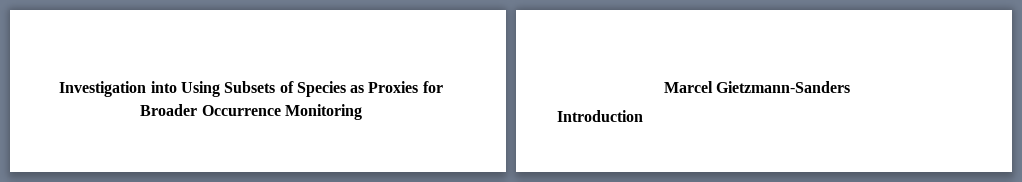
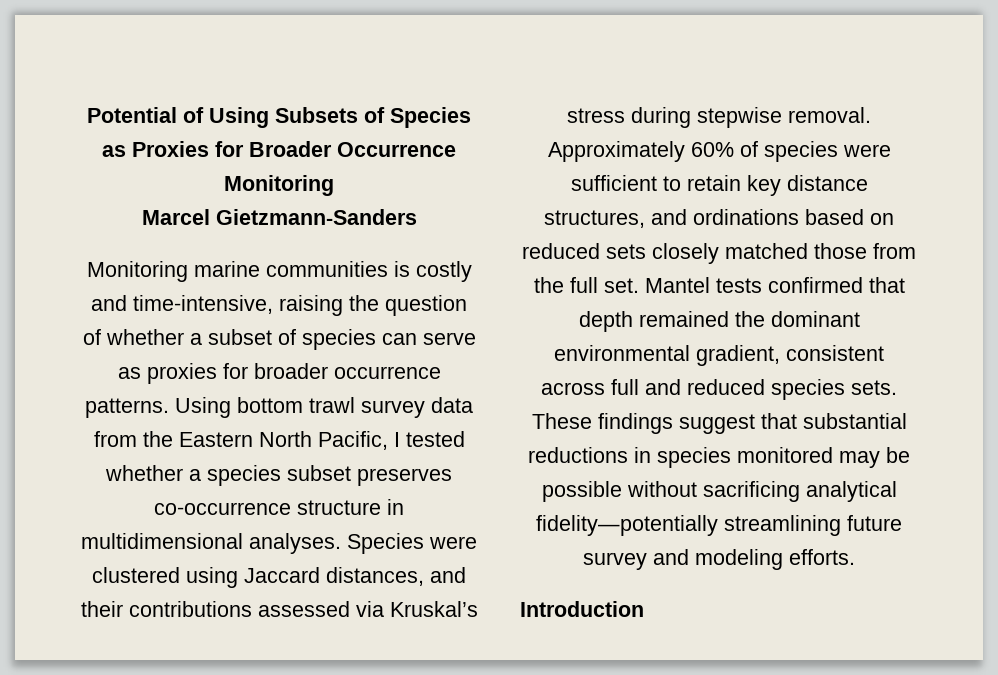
- Investigation into Using Subsets of Species as Proxies for Broader Occurrence Monitoring
+ Potential of Using Subsets of Species as Proxies for Broader Occurrence Monitoring
+ Monitoring marine communities is costly and time-intensive, raising the question of whether a subset of species can serve as proxies for broader occurrence patterns. Using bottom trawl survey data from the Eastern North Pacific, I tested whether a species subset preserves co-occurrence structure in multidimensional analyses. Species were clustered using Jaccard distances, and their contributions assessed via Kruskal’s stress during stepwise removal. Approximately 60% of species were sufficient to retain key distance structures, and ordinations based on reduced sets closely matched those from the full set. Mantel tests confirmed that depth remained the dominant environmental gradient, consistent across full and reduced species sets. These findings suggest that substantial reductions in species monitored may be possible without sacrificing analytical fidelity—potentially streamlining future survey and modeling efforts.

